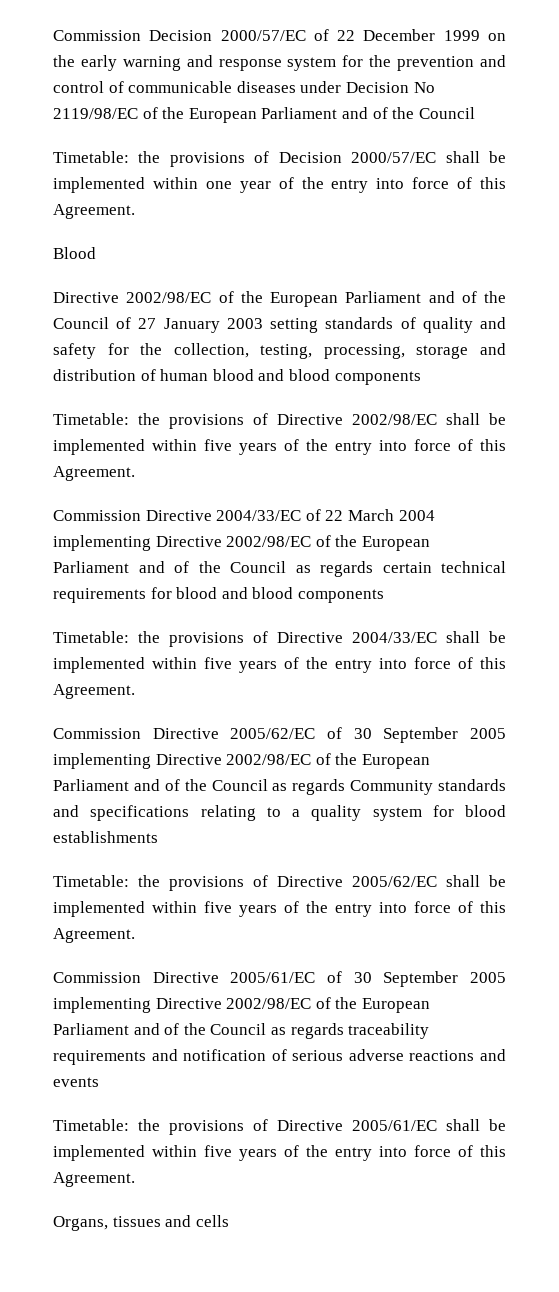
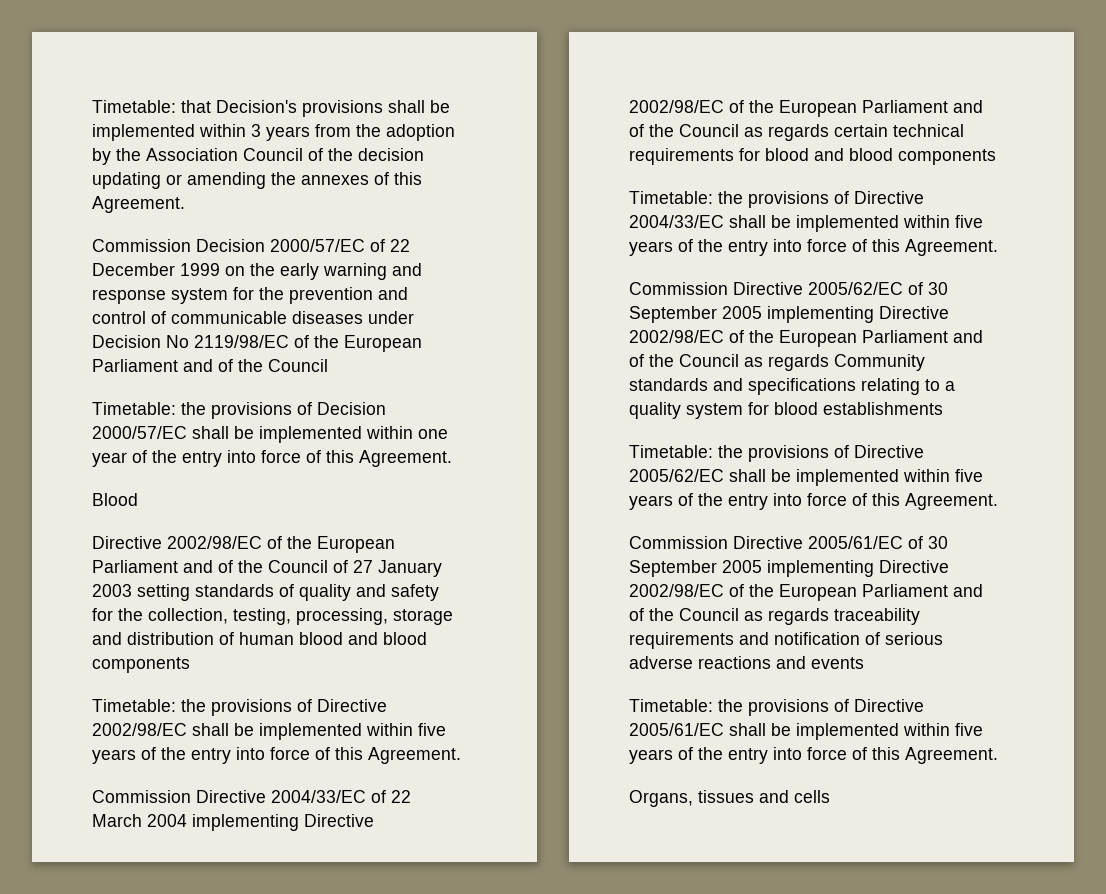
+ Timetable: that Decision's provisions shall be implemented within 3 years from the adoption by the Association Council of the decision updating or amending the annexes of this Agreement.

